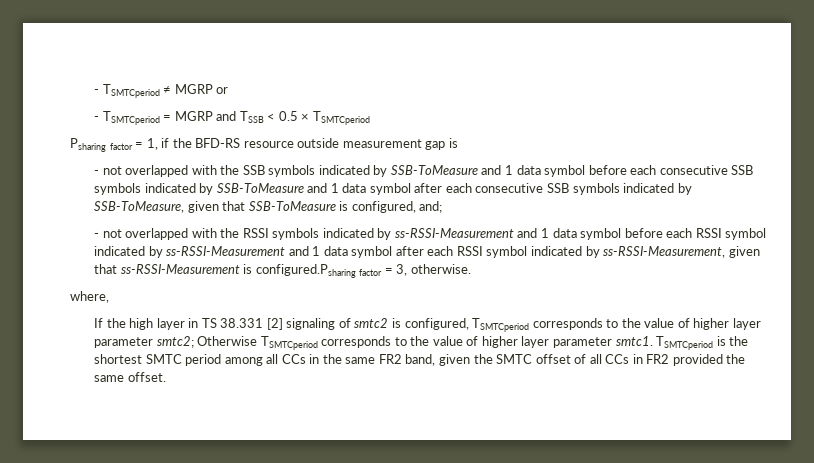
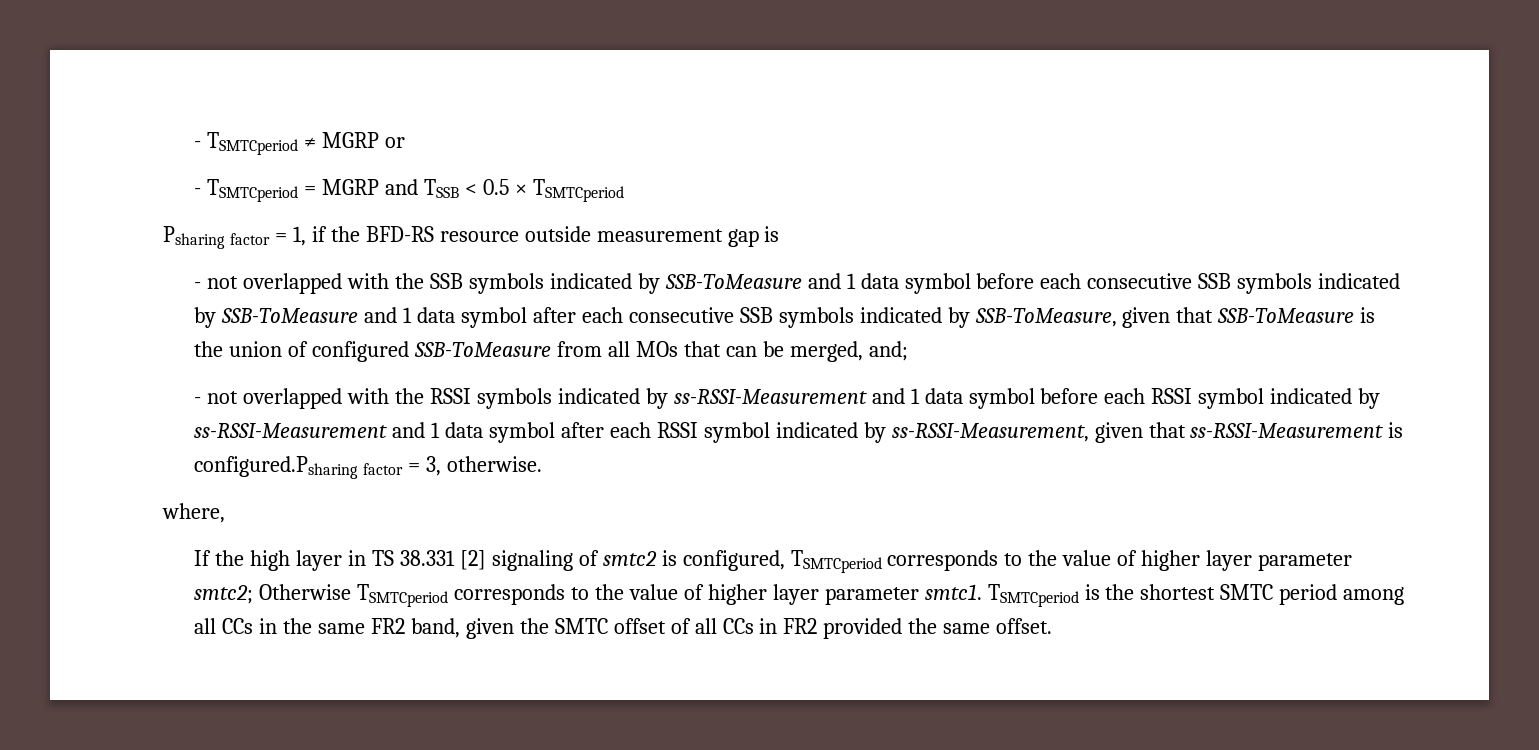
- - not overlapped with the SSB symbols indicated by SSB-ToMeasure and 1 data symbol before each consecutive SSB symbols indicated by SSB-ToMeasure and 1 data symbol after each consecutive SSB symbols indicated by SSB-ToMeasure, given that SSB-ToMeasure is configured, and;
+ - not overlapped with the SSB symbols indicated by SSB-ToMeasure and 1 data symbol before each consecutive SSB symbols indicated by SSB-ToMeasure and 1 data symbol after each consecutive SSB symbols indicated by SSB-ToMeasure, given that SSB-ToMeasure is the union of configured SSB-ToMeasure from all MOs that can be merged, and;

